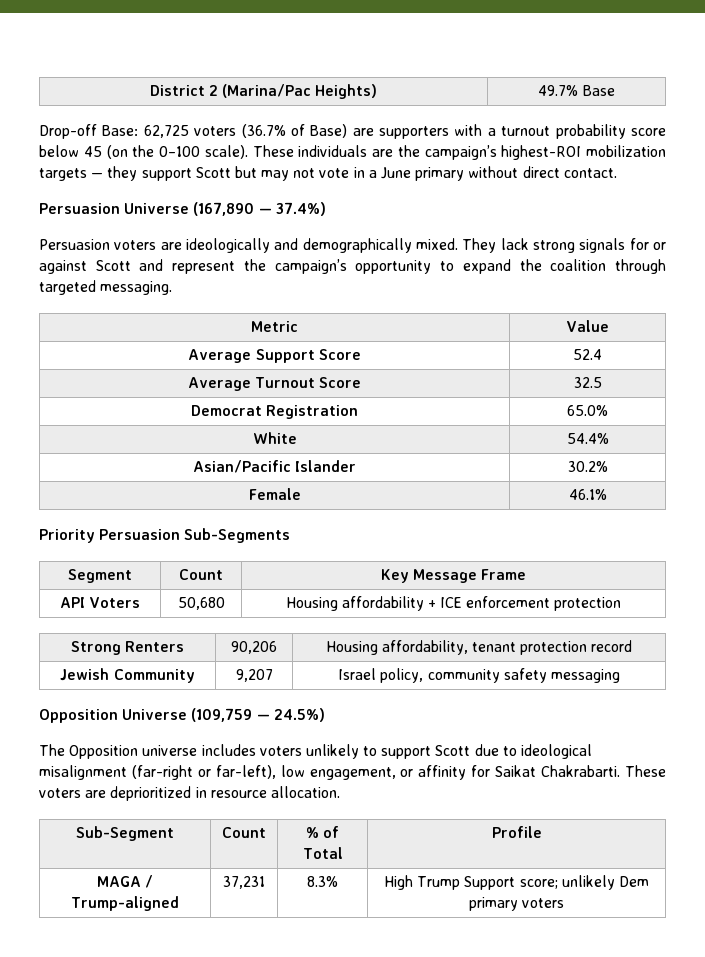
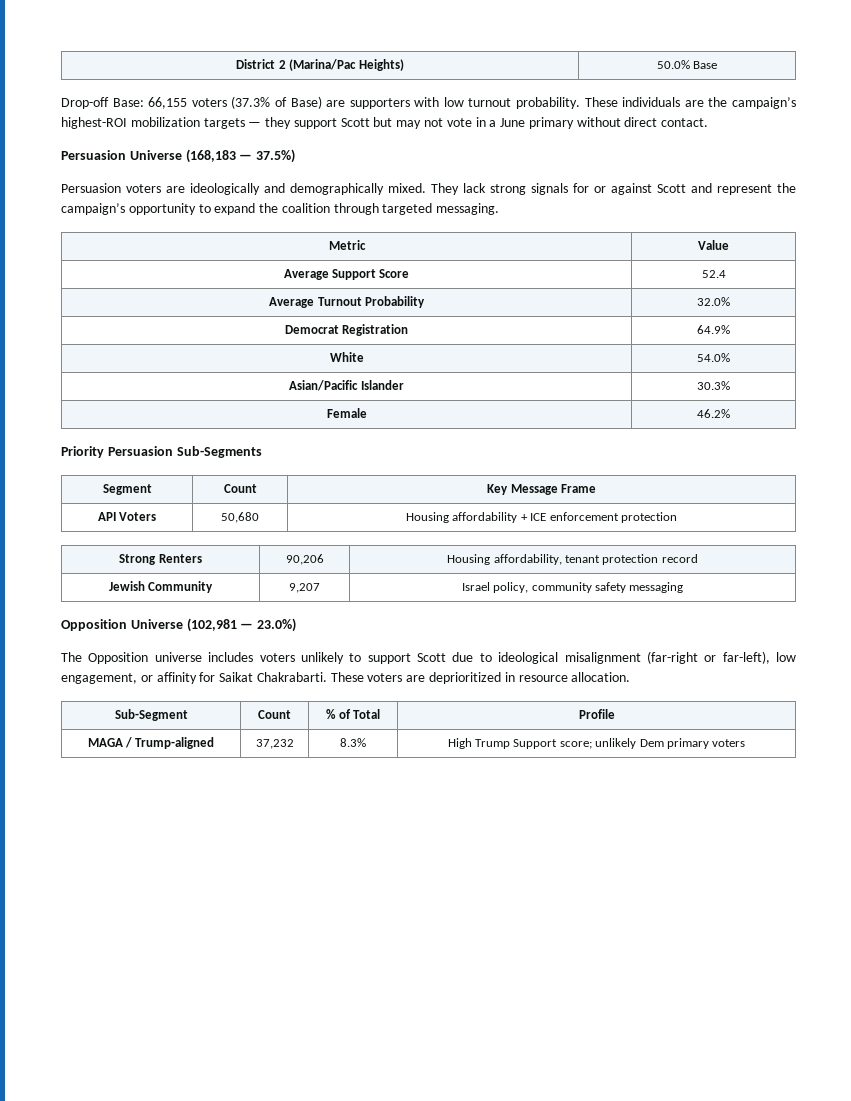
- District 2 (Marina/Pac Heights) | 49.7% Base
+ District 2 (Marina/Pac Heights) | 50.0% Base
- Drop-off Base: 62,725 voters (36.7% of Base) are supporters with a turnout probability score below 45 (on the 0–100 scale).
+ Drop-off Base: 66,155 voters (37.3% of Base) are supporters with low turnout probability.
- Persuasion Universe (167,890 — 37.4%)
+ Persuasion Universe (168,183 — 37.5%)
- Average Turnout Score | 32.5
+ Average Turnout Probability | 32.0%
- Democrat Registration | 65.0%
+ Democrat Registration | 64.9%
- White | 54.4%
+ White | 54.0%
- Asian/Pacific Islander | 30.2%
+ Asian/Pacific Islander | 30.3%
- Female | 46.1%
+ Female | 46.2%
- Opposition Universe (109,759 — 24.5%)
+ Opposition Universe (102,981 — 23.0%)
- MAGA / Trump-aligned | 37,231 | 8.3% | High Trump Support score; unlikely Dem primary voters
+ MAGA / Trump-aligned | 37,232 | 8.3% | High Trump Support score; unlikely Dem primary voters

